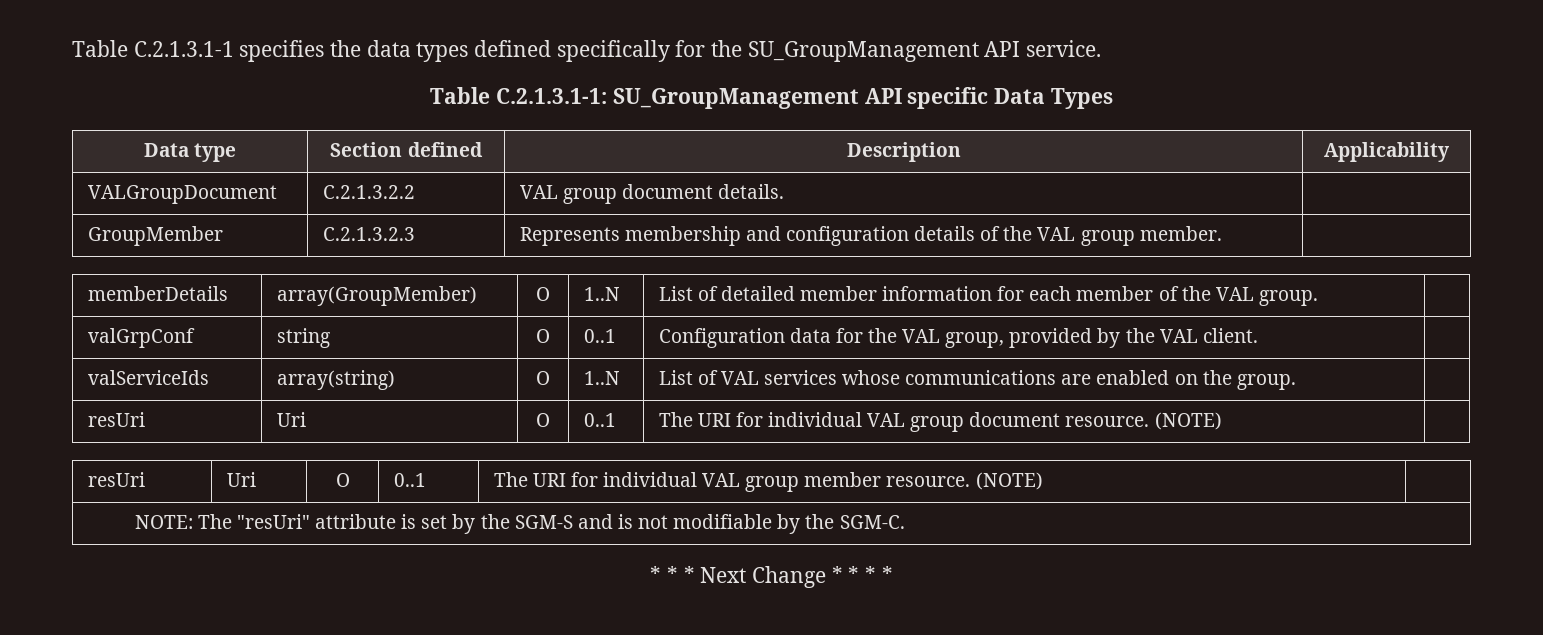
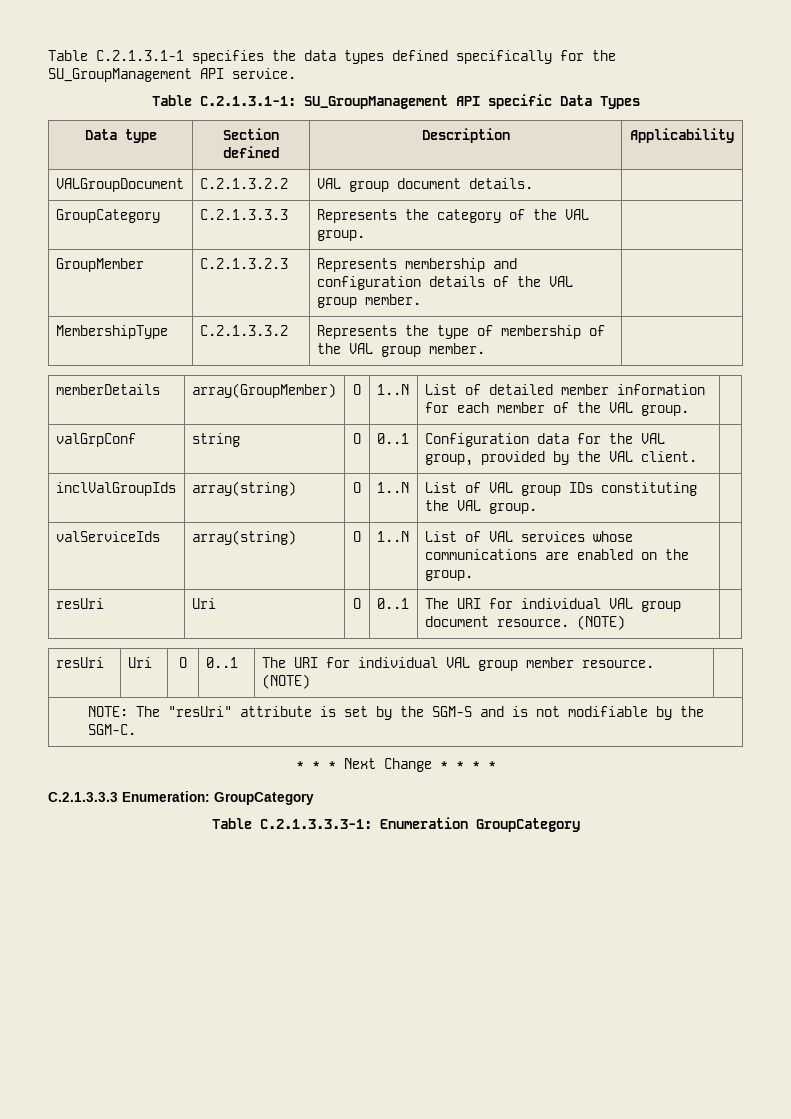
+ GroupCategory | C.2.1.3.3.3 | Represents the category of the VAL group. |
+ MembershipType | C.2.1.3.3.2 | Represents the type of membership of the VAL group member. |
+ inclValGroupIds | array(string) | O | 1..N | List of VAL group IDs constituting the VAL group. |
+ C.2.1.3.3.3 Enumeration: GroupCategory
+ Table C.2.1.3.3.3-1: Enumeration GroupCategory

